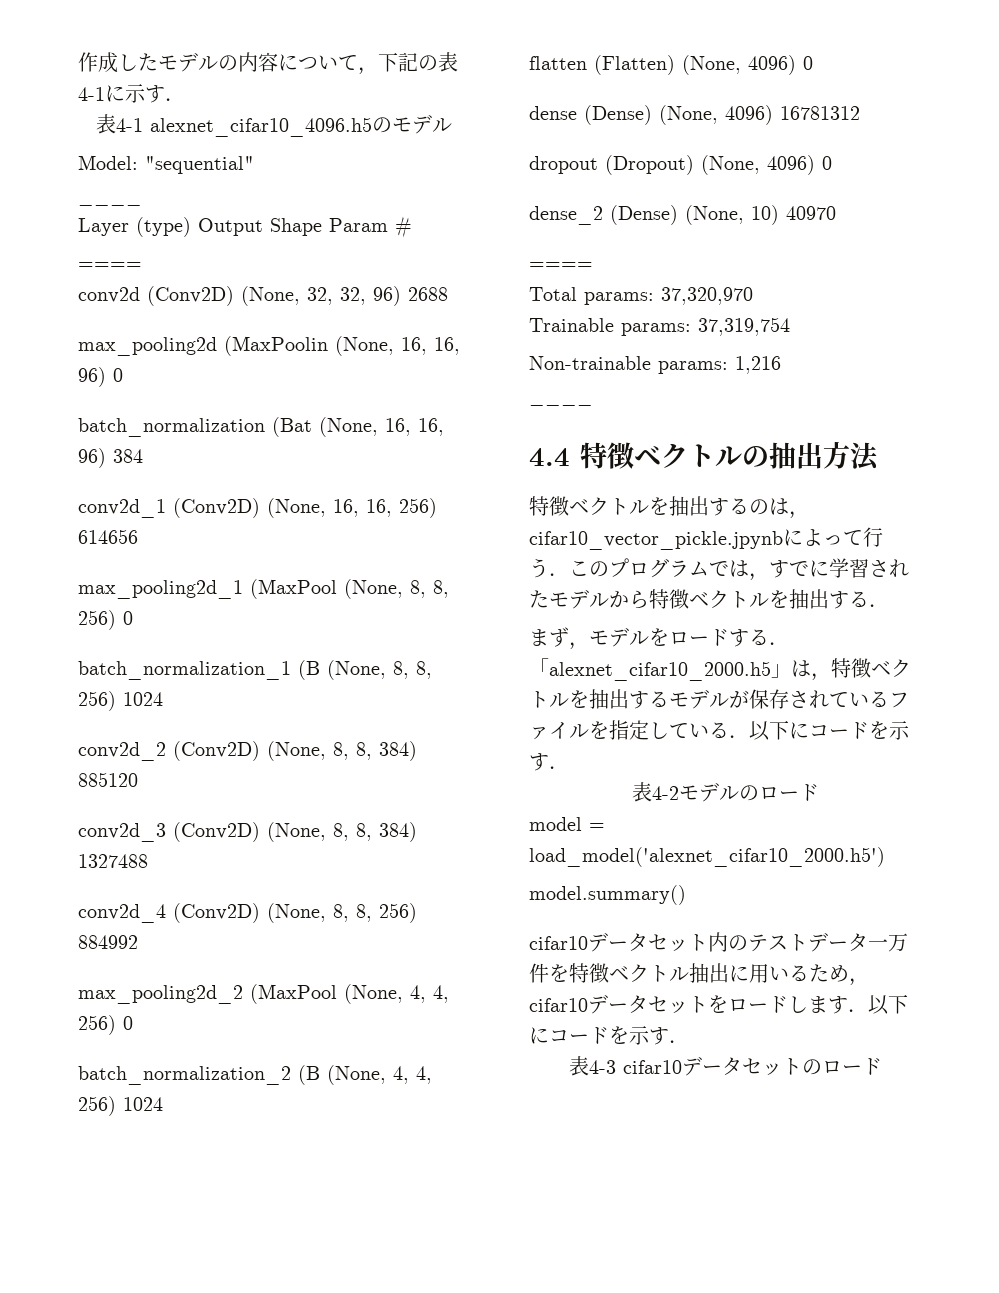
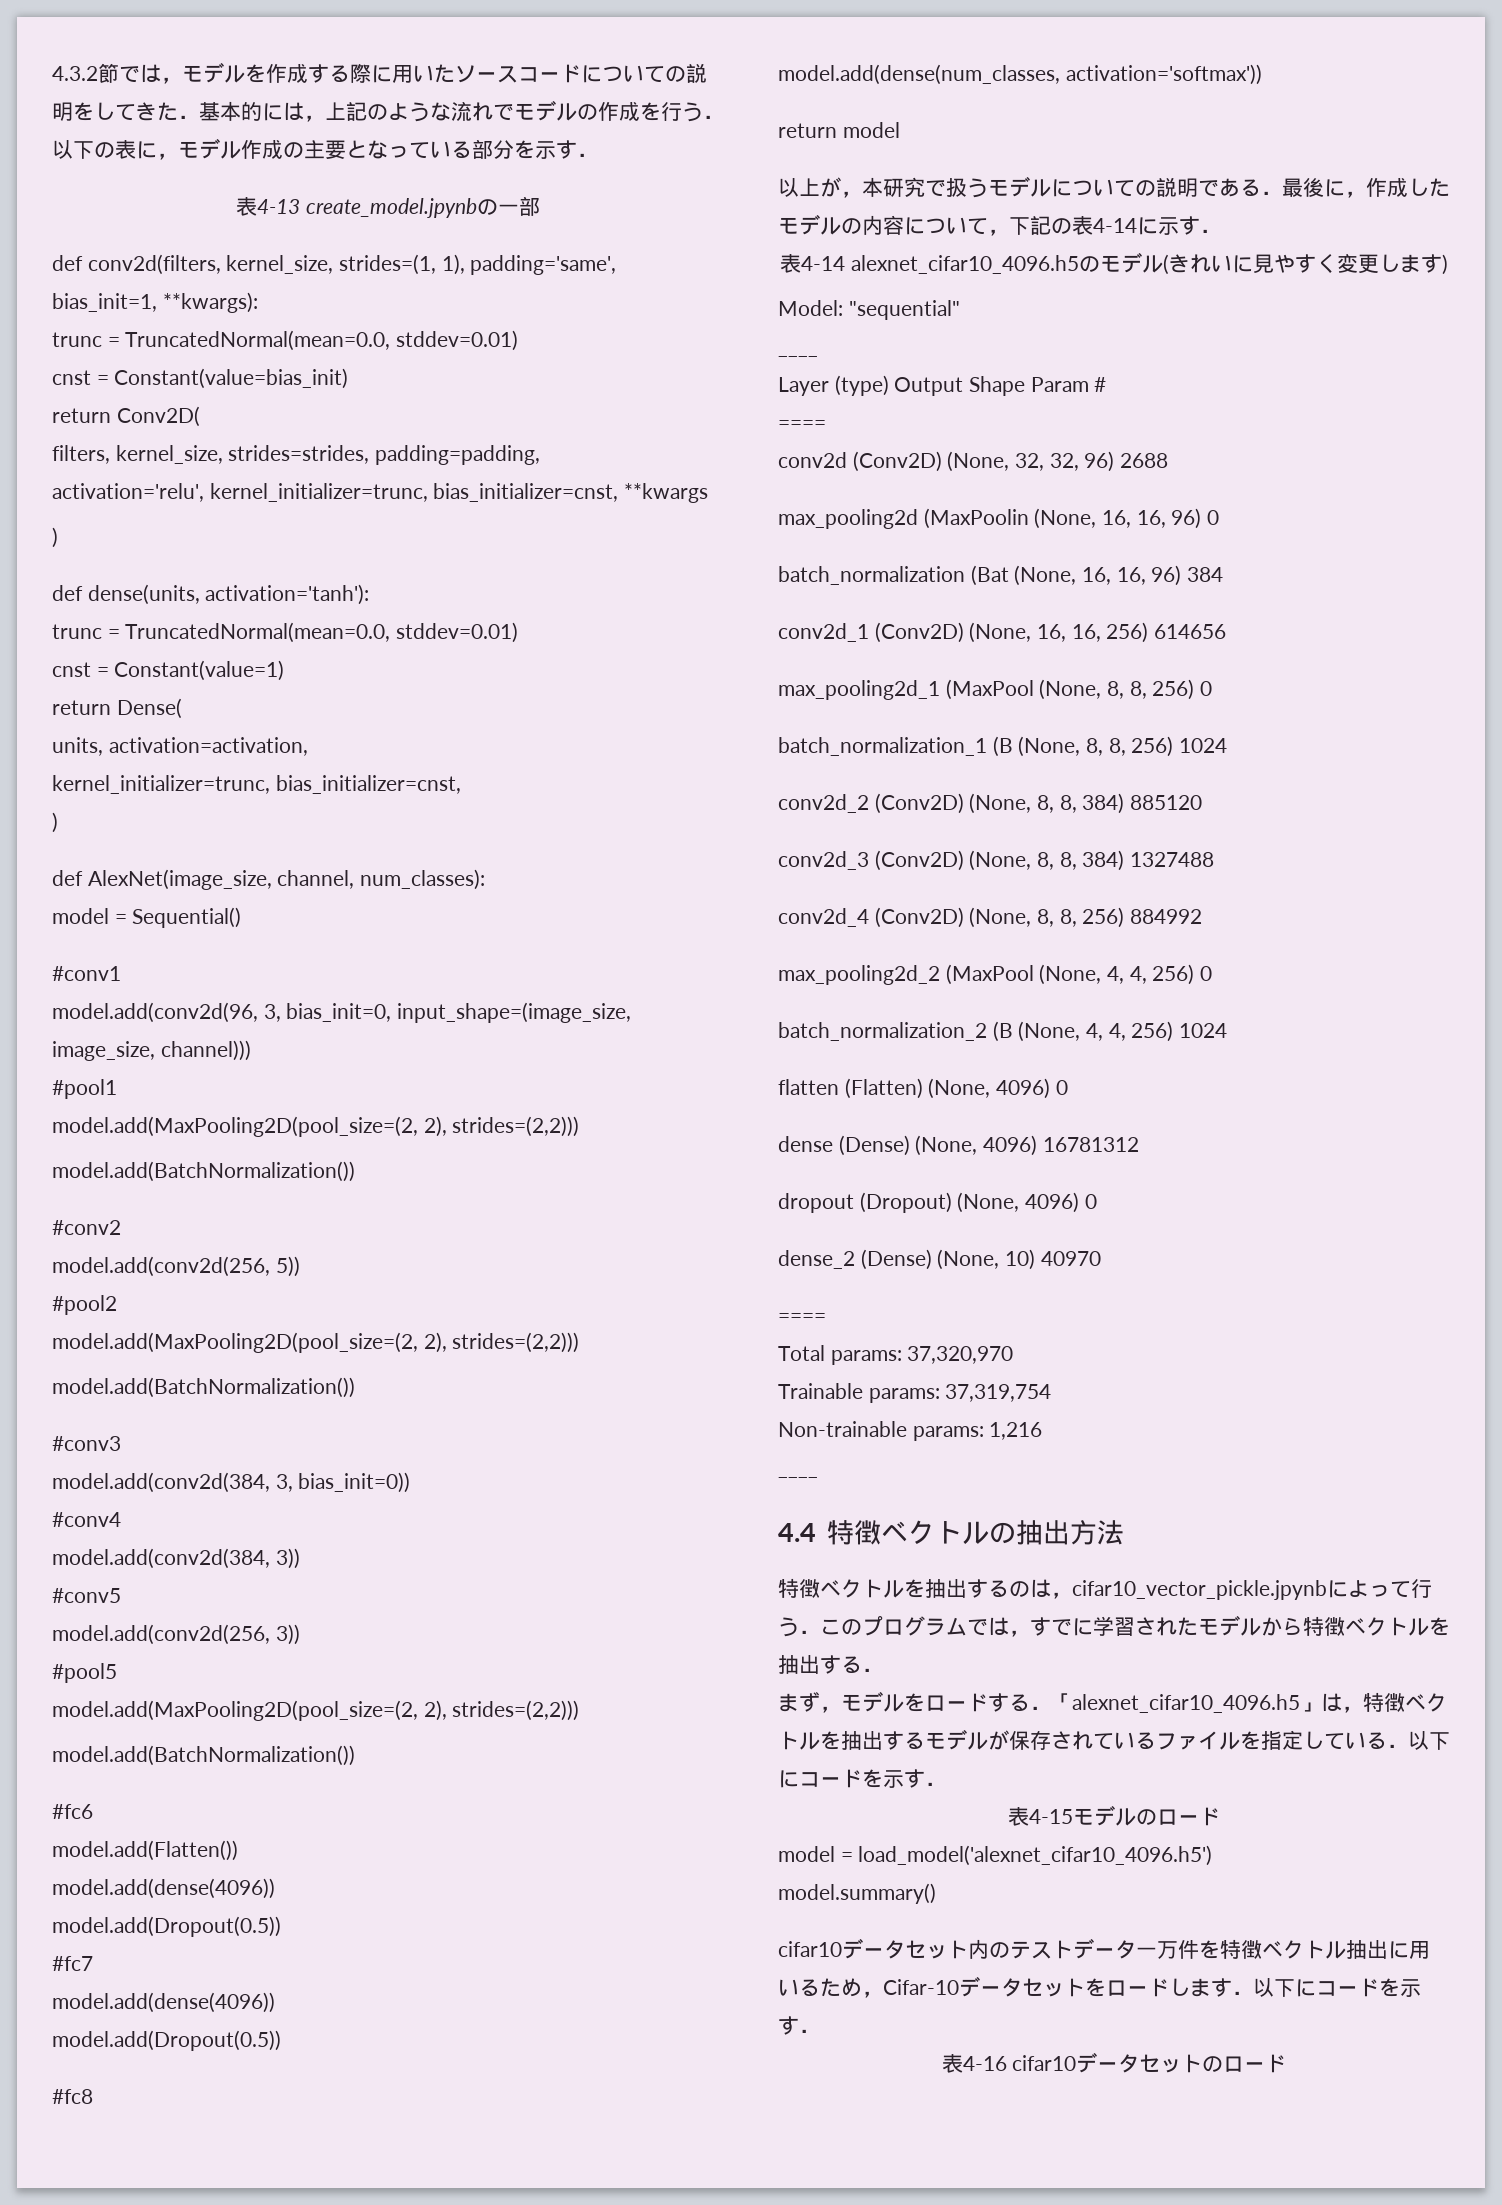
- 作成したモデルの内容について，下記の表4-1に示す．
+ 4.3.2節では，モデルを作成する際に用いたソースコードについての説明をしてきた．基本的には，上記のような流れでモデルの作成を行う．以下の表に，モデル作成の主要となっている部分を示す．
+ 表4-13 create_model.jpynbの一部
+ def conv2d(filters, kernel_size, strides=(1, 1), padding='same', bias_init=1, **kwargs):
+ trunc = TruncatedNormal(mean=0.0, stddev=0.01)
+ cnst = Constant(value=bias_init)
+ return Conv2D(
+ filters, kernel_size, strides=strides, padding=padding,
+ activation='relu', kernel_initializer=trunc, bias_initializer=cnst, **kwargs
+ )
+ def dense(units, activation='tanh'):
+ trunc = TruncatedNormal(mean=0.0, stddev=0.01)
+ cnst = Constant(value=1)
+ return Dense(
+ units, activation=activation,
+ kernel_initializer=trunc, bias_initializer=cnst,
+ )
+ def AlexNet(image_size, channel, num_classes):
+ model = Sequential()
+ #conv1
+ model.add(conv2d(96, 3, bias_init=0, input_shape=(image_size, image_size, channel)))
+ #pool1
+ model.add(MaxPooling2D(pool_size=(2, 2), strides=(2,2)))
+ model.add(BatchNormalization())
+ #conv2
+ model.add(conv2d(256, 5))
+ #pool2
+ model.add(MaxPooling2D(pool_size=(2, 2), strides=(2,2)))
+ model.add(BatchNormalization())
+ #conv3
+ model.add(conv2d(384, 3, bias_init=0))
+ #conv4
+ model.add(conv2d(384, 3))
+ #conv5
+ model.add(conv2d(256, 3))
+ #pool5
+ model.add(MaxPooling2D(pool_size=(2, 2), strides=(2,2)))
+ model.add(BatchNormalization())
+ #fc6
+ model.add(Flatten())
+ model.add(dense(4096))
+ model.add(Dropout(0.5))
+ #fc7
+ model.add(dense(4096))
+ model.add(Dropout(0.5))
+ #fc8
+ model.add(dense(num_classes, activation='softmax'))
+ return model
+ 以上が，本研究で扱うモデルについての説明である．最後に，作成したモデルの内容について，下記の表4-14に示す．
- 表4-1 alexnet_cifar10_4096.h5のモデル
+ 表4-14 alexnet_cifar10_4096.h5のモデル(きれいに見やすく変更します)
- まず，モデルをロードする．「alexnet_cifar10_2000.h5」は，特徴ベクトルを抽出するモデルが保存されているファイルを指定している．以下にコードを示す．
+ まず，モデルをロードする．「alexnet_cifar10_4096.h5」は，特徴ベクトルを抽出するモデルが保存されているファイルを指定している．以下にコードを示す．
- 表4-2モデルのロード
+ 表4-15モデルのロード
- model = load_model('alexnet_cifar10_2000.h5')
+ model = load_model('alexnet_cifar10_4096.h5')
- cifar10データセット内のテストデータ一万件を特徴ベクトル抽出に用いるため，cifar10データセットをロードします．以下にコードを示す．
+ cifar10データセット内のテストデータ一万件を特徴ベクトル抽出に用いるため，Cifar-10データセットをロードします．以下にコードを示す．
- 表4-3 cifar10データセットのロード
+ 表4-16 cifar10データセットのロード

